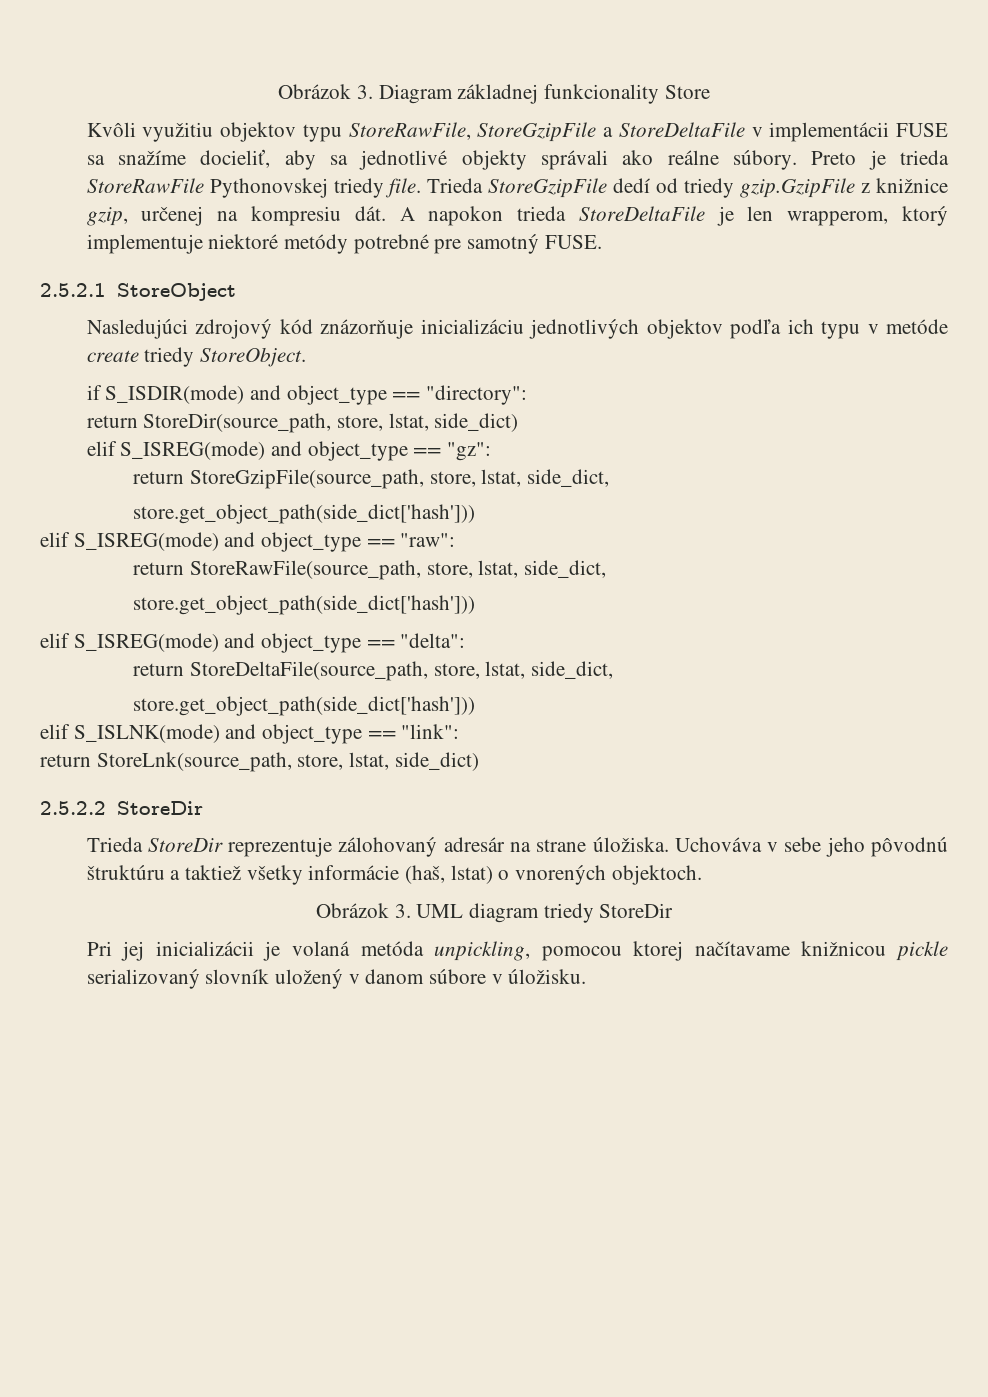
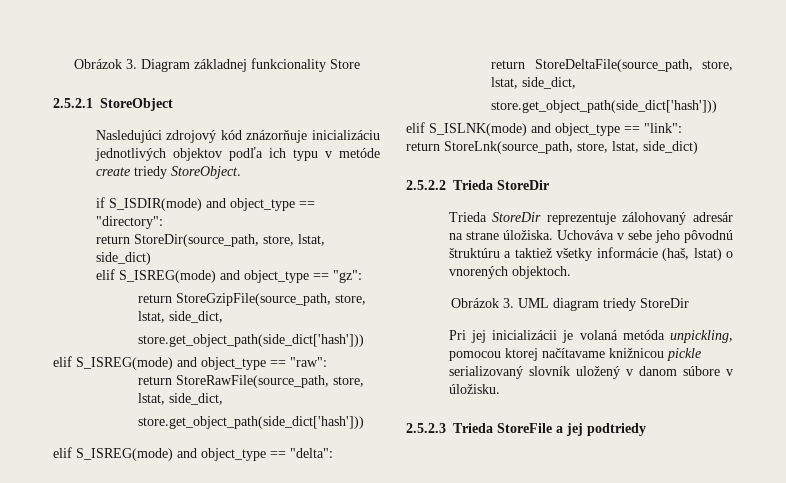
- Kvôli využitiu objektov typu StoreRawFile, StoreGzipFile a StoreDeltaFile v implementácii FUSE sa snažíme docieliť, aby sa jednotlivé objekty správali ako reálne súbory. Preto je trieda StoreRawFile Pythonovskej triedy file. Trieda StoreGzipFile dedí od triedy gzip.GzipFile z knižnice gzip, určenej na kompresiu dát. A napokon trieda StoreDeltaFile je len wrapperom, ktorý implementuje niektoré metódy potrebné pre samotný FUSE.
- 2.5.2.2 StoreDir
+ 2.5.2.2 Trieda StoreDir
+ 2.5.2.3 Trieda StoreFile a jej podtriedy

